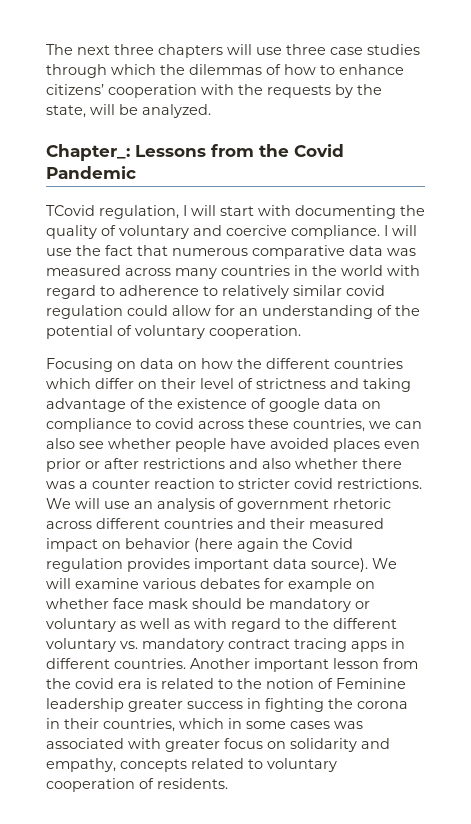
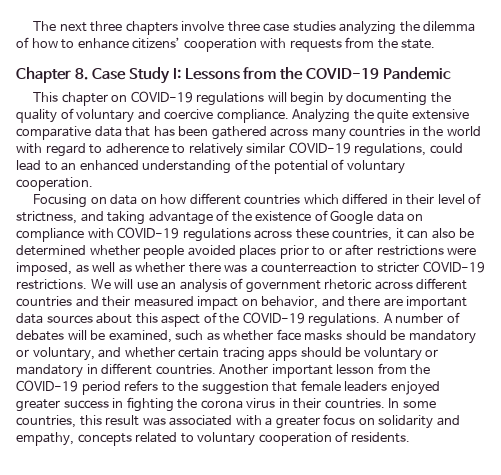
- The next three chapters will use three case studies through which the dilemmas of how to enhance citizens’ cooperation with the requests by the state, will be analyzed.
- Chapter_: Lessons from the Covid Pandemic
+ The next three chapters involve three case studies analyzing the dilemma of how to enhance citizens’ cooperation with requests from the state.
+ Chapter 8. Case Study I: Lessons from the COVID-19 Pandemic
- TCovid regulation, I will start with documenting the quality of voluntary and coercive compliance.
+ This chapter on COVID-19 regulations will begin by documenting the quality of voluntary and coercive compliance.
- I will use the fact that numerous comparative data was measured across many countries in the world with regard to adherence to relatively similar covid regulation could allow for an understanding of the potential of voluntary cooperation.
+ Analyzing the quite extensive comparative data that has been gathered across many countries in the world with regard to adherence to relatively similar COVID-19 regulations, could lead to an enhanced understanding of the potential of voluntary cooperation.
- Focusing on data on how the different countries which differ on their level of strictness and taking advantage of the existence of google data on compliance to covid across these countries, we can also see whether people have avoided places even prior or after restrictions and also whether there was a counter reaction to stricter covid restrictions.
+ Focusing on data on how different countries which differed in their level of strictness, and taking advantage of the existence of Google data on compliance with COVID-19 regulations across these countries, it can also be determined whether people avoided places prior to or after restrictions were imposed, as well as whether there was a counterreaction to stricter COVID-19 restrictions.
- We will use an analysis of government rhetoric across different countries and their measured impact on behavior (here again the Covid regulation provides important data source). We will examine various debates for example on whether face mask should be mandatory or voluntary as well as with regard to the different voluntary vs. mandatory contract tracing apps in different countries.
+ We will use an analysis of government rhetoric across different countries and their measured impact on behavior, and there are important data sources about this aspect of the COVID-19 regulations. A number of debates will be examined, such as whether face masks should be mandatory or voluntary, and whether certain tracing apps should be voluntary or mandatory in different countries.
- Another important lesson from the covid era is related to the notion of Feminine leadership greater success in fighting the corona in their countries, which in some cases was associated with greater focus on solidarity and empathy, concepts related to voluntary cooperation of residents.
+ Another important lesson from the COVID-19 period refers to the suggestion that female leaders enjoyed greater success in fighting the corona virus in their countries. In some countries, this result was associated with a greater focus on solidarity and empathy, concepts related to voluntary cooperation of residents.

